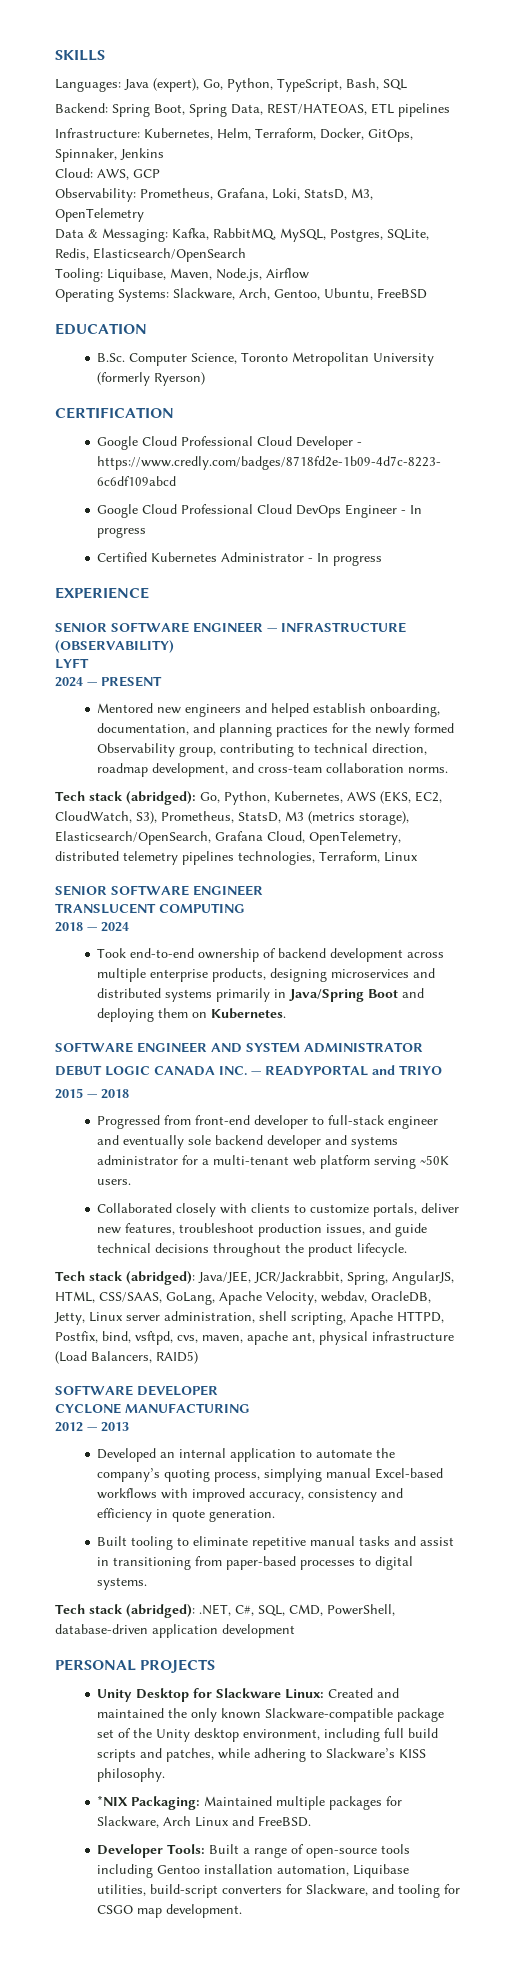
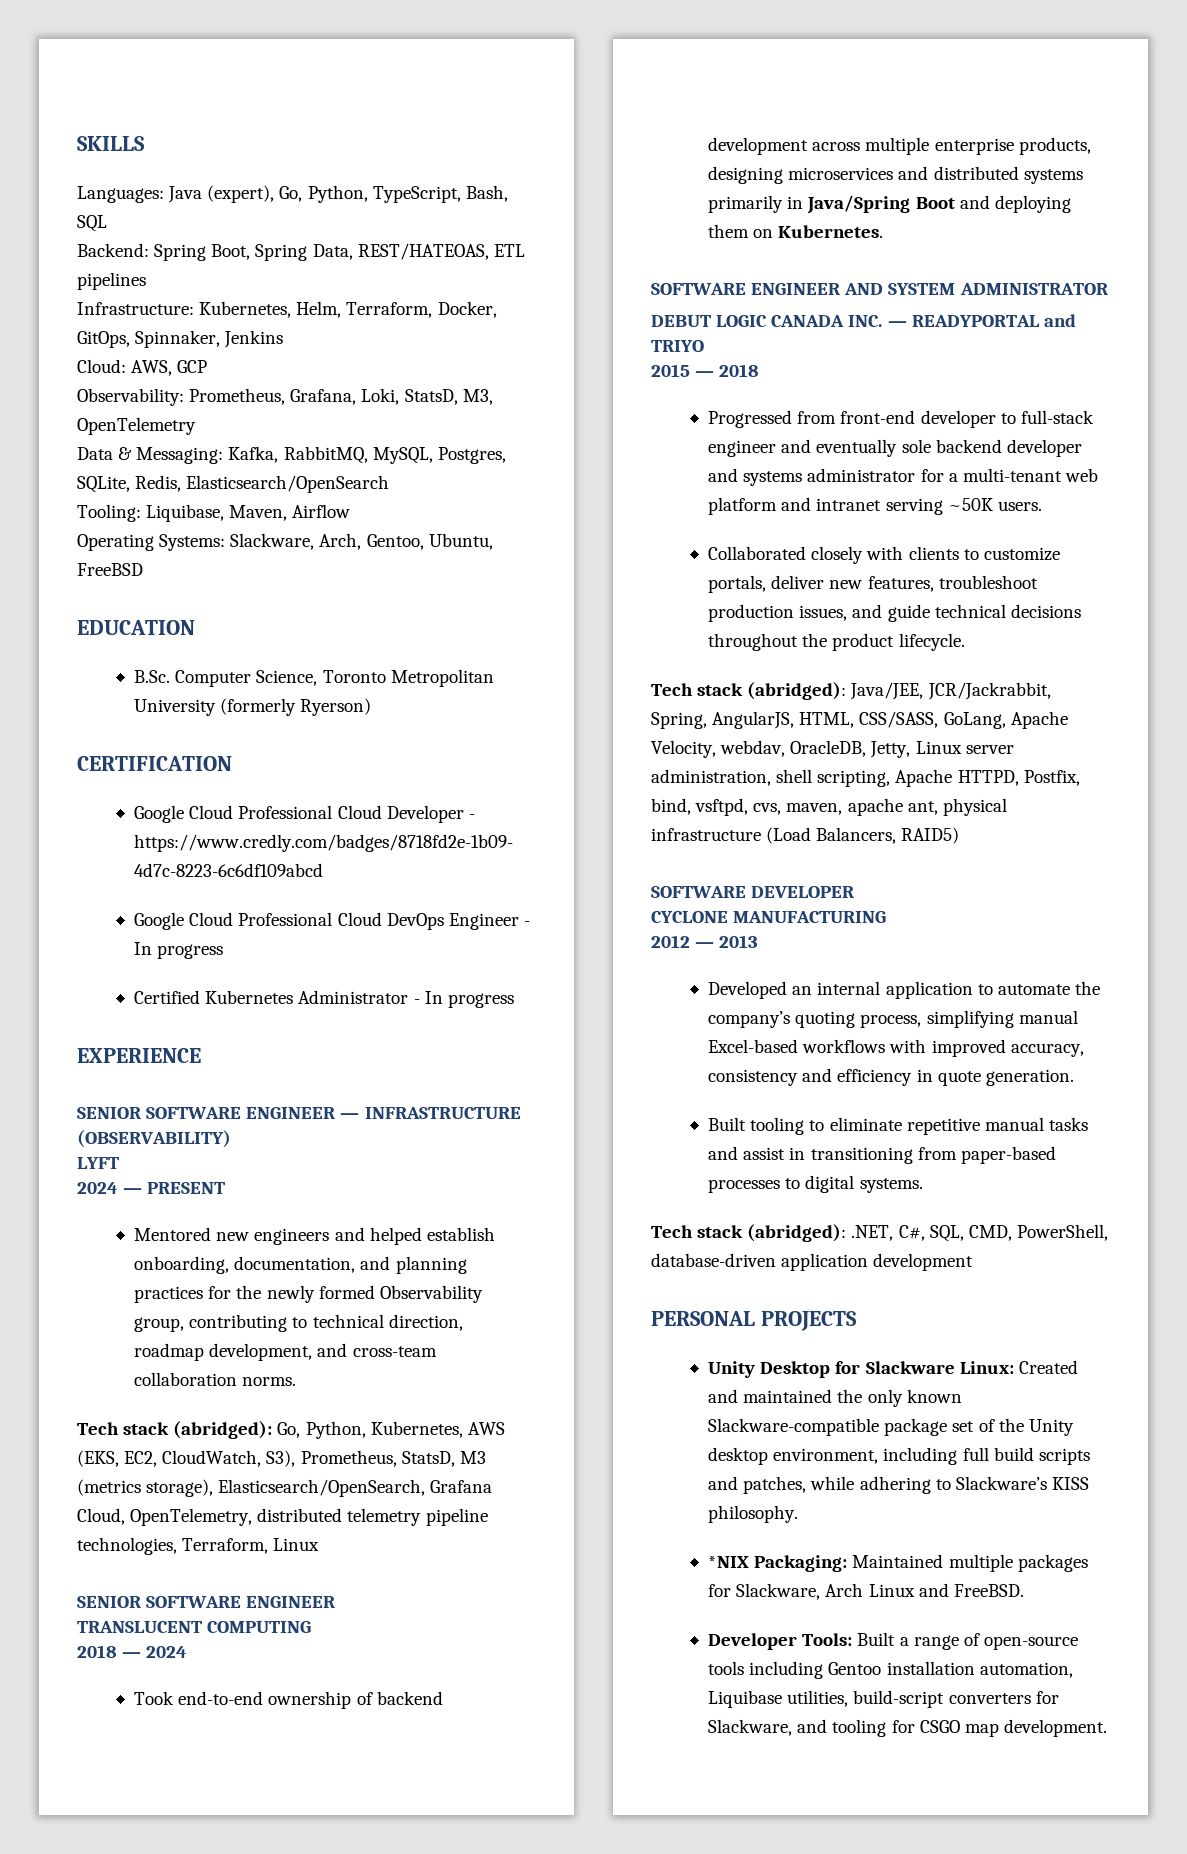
- Tooling: Liquibase, Maven, Node.js, Airflow
+ Tooling: Liquibase, Maven, Airflow
- Tech stack (abridged): Go, Python, Kubernetes, AWS (EKS, EC2, CloudWatch, S3), Prometheus, StatsD, M3 (metrics storage), Elasticsearch/OpenSearch, Grafana Cloud, OpenTelemetry, distributed telemetry pipelines technologies, Terraform, Linux
+ Tech stack (abridged): Go, Python, Kubernetes, AWS (EKS, EC2, CloudWatch, S3), Prometheus, StatsD, M3 (metrics storage), Elasticsearch/OpenSearch, Grafana Cloud, OpenTelemetry, distributed telemetry pipeline technologies, Terraform, Linux
- Progressed from front-end developer to full-stack engineer and eventually sole backend developer and systems administrator for a multi-tenant web platform serving ~50K users.
+ Progressed from front-end developer to full-stack engineer and eventually sole backend developer and systems administrator for a multi-tenant web platform and intranet serving ~50K users.
- Tech stack (abridged): Java/JEE, JCR/Jackrabbit, Spring, AngularJS, HTML, CSS/SAAS, GoLang, Apache Velocity, webdav, OracleDB, Jetty, Linux server administration, shell scripting, Apache HTTPD, Postfix, bind, vsftpd, cvs, maven, apache ant, physical infrastructure (Load Balancers, RAID5)
+ Tech stack (abridged): Java/JEE, JCR/Jackrabbit, Spring, AngularJS, HTML, CSS/SASS, GoLang, Apache Velocity, webdav, OracleDB, Jetty, Linux server administration, shell scripting, Apache HTTPD, Postfix, bind, vsftpd, cvs, maven, apache ant, physical infrastructure (Load Balancers, RAID5)
- Developed an internal application to automate the company’s quoting process, simplying manual Excel-based workflows with improved accuracy, consistency and efficiency in quote generation.
+ Developed an internal application to automate the company’s quoting process, simplifying manual Excel-based workflows with improved accuracy, consistency and efficiency in quote generation.

